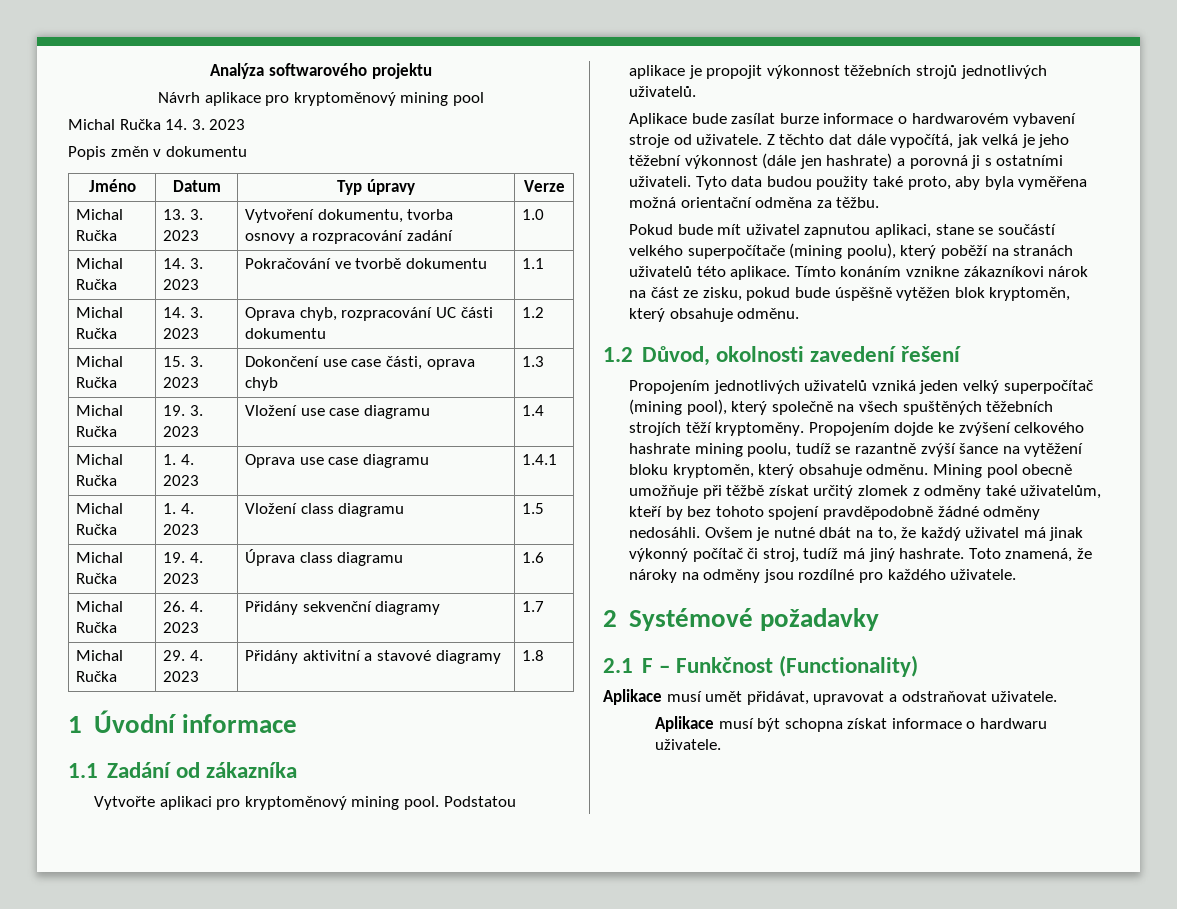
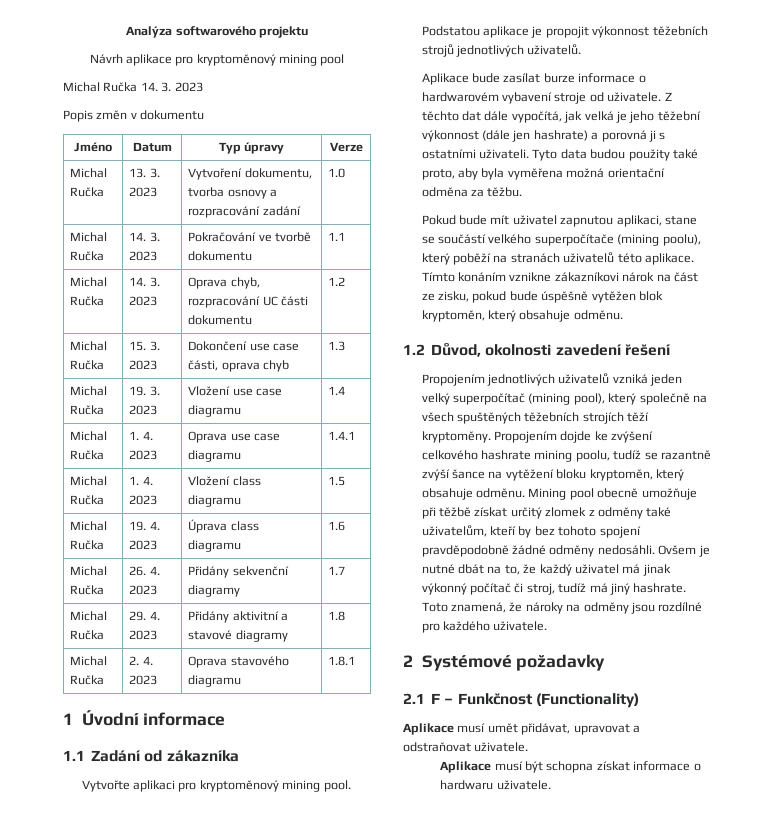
+ Michal Ručka | 2. 4. 2023 | Oprava stavového diagramu | 1.8.1

